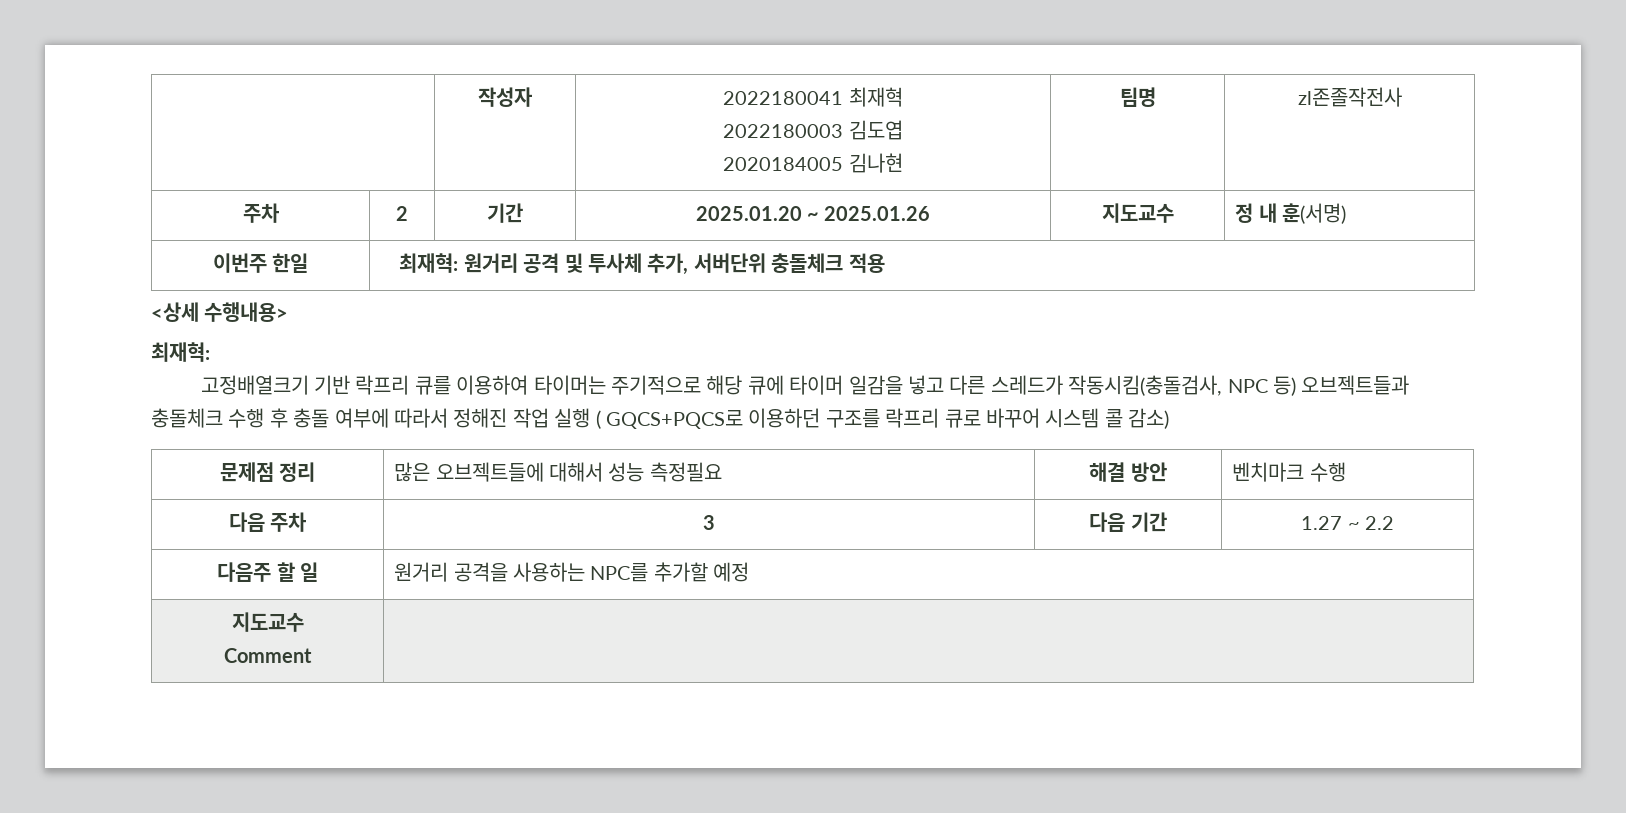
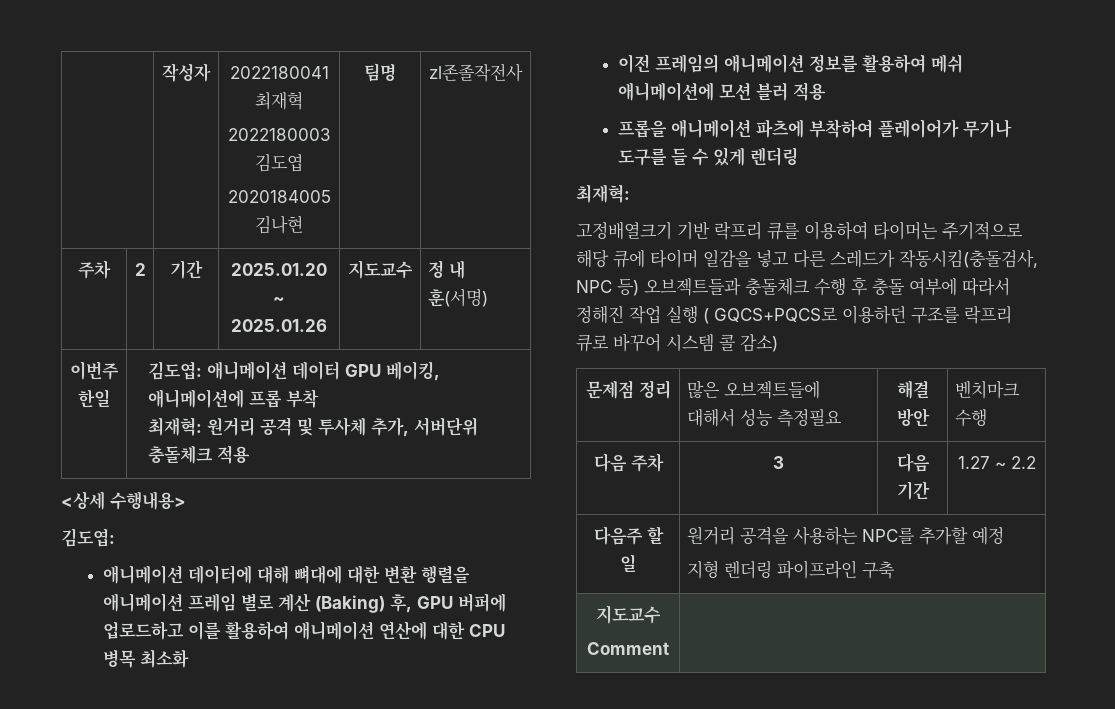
- 이번주 한일 | 최재혁: 원거리 공격 및 투사체 추가, 서버단위 충돌체크 적용
+ 이번주 한일 | 김도엽: 애니메이션 데이터 GPU 베이킹, 애니메이션에 프롭 부착
+ 최재혁: 원거리 공격 및 투사체 추가, 서버단위 충돌체크 적용
  <상세 수행내용>
+ 김도엽:
+ 애니메이션 데이터에 대해 뼈대에 대한 변환 행렬을 애니메이션 프레임 별로 계산 (Baking) 후, GPU 버퍼에 업로드하고 이를 활용하여 애니메이션 연산에 대한 CPU 병목 최소화
+ 이전 프레임의 애니메이션 정보를 활용하여 메쉬 애니메이션에 모션 블러 적용
+ 프롭을 애니메이션 파츠에 부착하여 플레이어가 무기나 도구를 들 수 있게 렌더링
  다음주 할 일 | 원거리 공격을 사용하는 NPC를 추가할 예정
+ 지형 렌더링 파이프라인 구축

